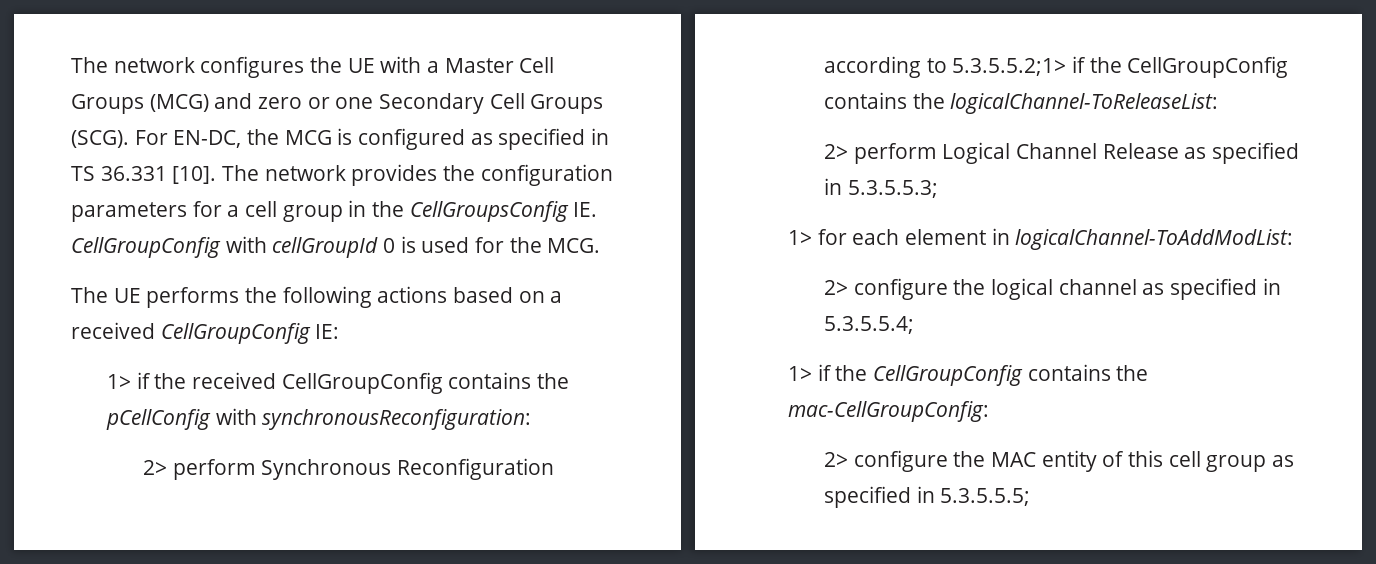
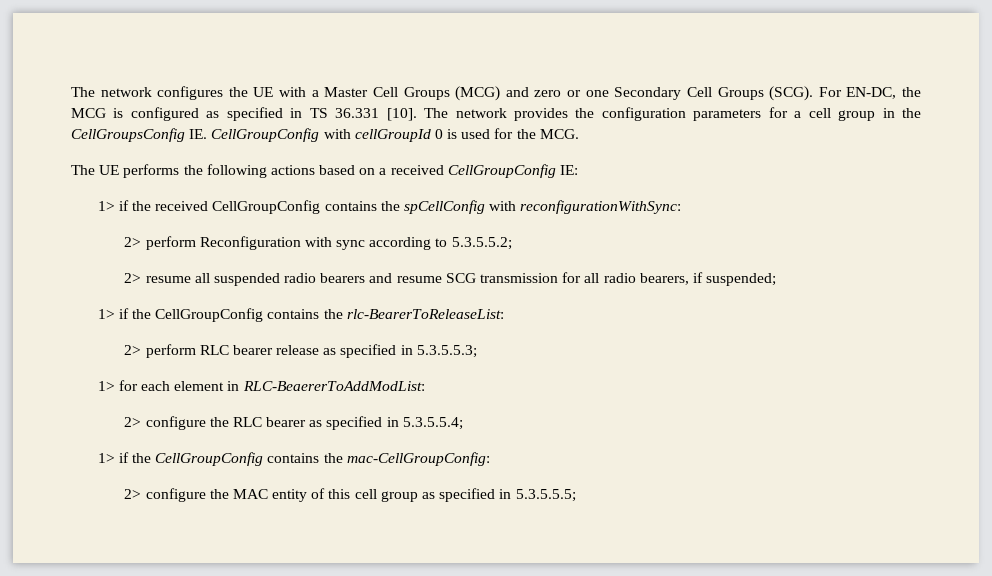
- 1> if the received CellGroupConfig contains the pCellConfig with synchronousReconfiguration:
- 2> perform Synchronous Reconfiguration according to 5.3.5.5.2;1> if the CellGroupConfig contains the logicalChannel-ToReleaseList:
- 2> perform Logical Channel Release as specified in 5.3.5.5.3;
+ 1> if the received CellGroupConfig contains the spCellConfig with reconfigurationWithSync:
+ 2> perform Reconfiguration with sync according to 5.3.5.5.2;
+ 2> resume all suspended radio bearers and resume SCG transmission for all radio bearers, if suspended;
+ 1> if the CellGroupConfig contains the rlc-BearerToReleaseList:
+ 2> perform RLC bearer release as specified in 5.3.5.5.3;
- 1> for each element in logicalChannel-ToAddModList:
- 2> configure the logical channel as specified in 5.3.5.5.4;
+ 1> for each element in RLC-BeaererToAddModList:
+ 2> configure the RLC bearer as specified in 5.3.5.5.4;

